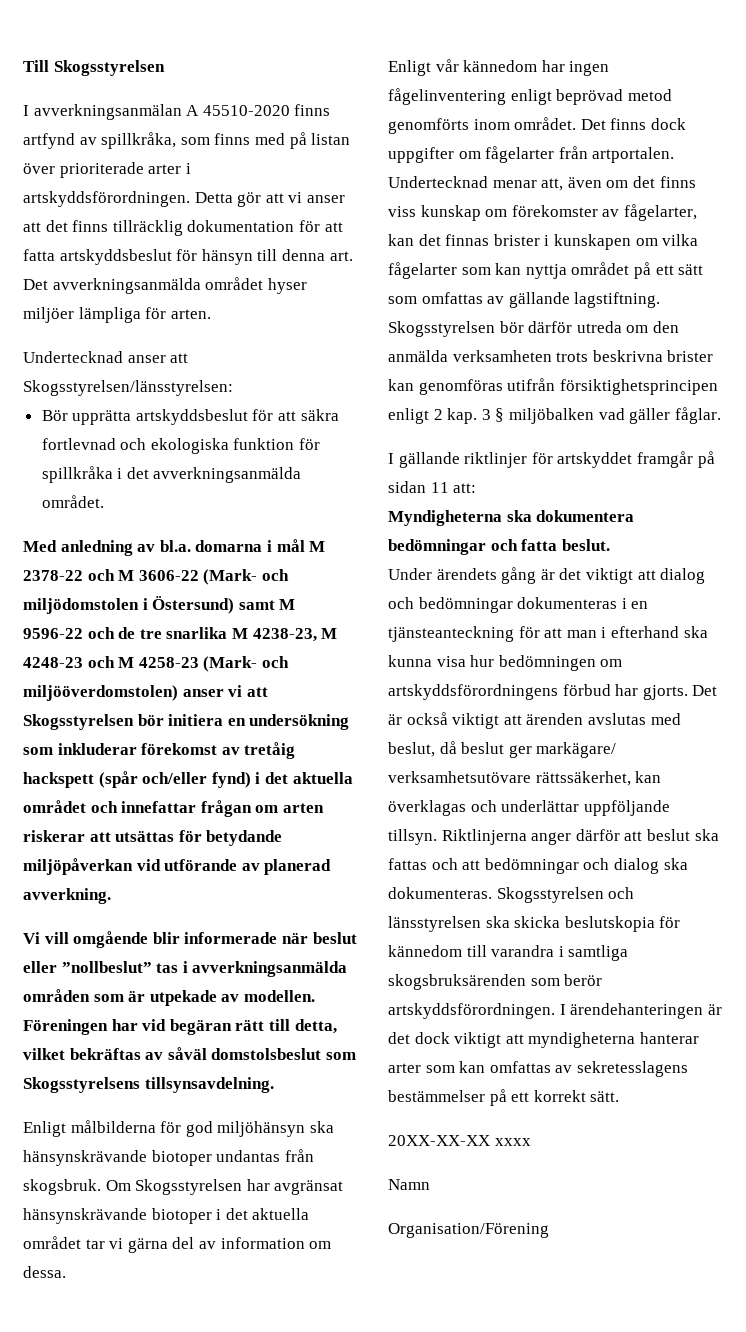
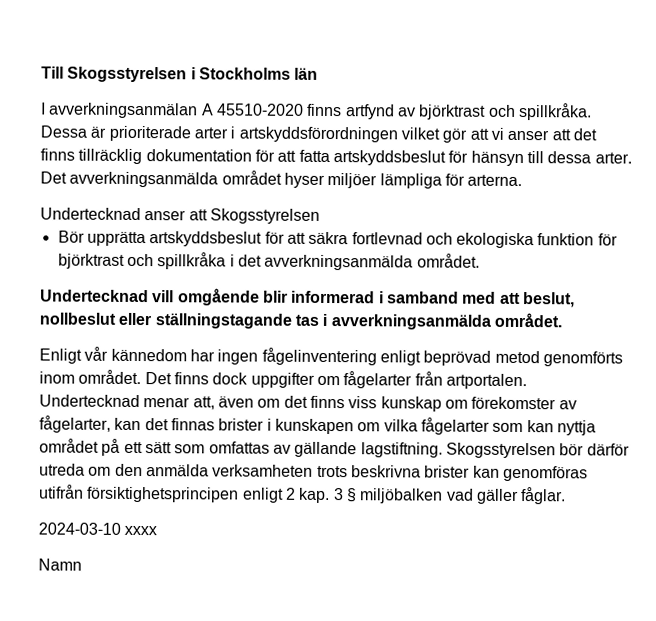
- Till Skogsstyrelsen
+ Till Skogsstyrelsen i Stockholms län
- I avverkningsanmälan A 45510-2020 finns artfynd av spillkråka, som finns med på listan över prioriterade arter i artskyddsförordningen. Detta gör att vi anser att det finns tillräcklig dokumentation för att fatta artskyddsbeslut för hänsyn till denna art. Det avverkningsanmälda området hyser miljöer lämpliga för arten.
+ I avverkningsanmälan A 45510-2020 finns artfynd av björktrast och spillkråka. Dessa är prioriterade arter i artskyddsförordningen vilket gör att vi anser att det finns tillräcklig dokumentation för att fatta artskyddsbeslut för hänsyn till dessa arter. Det avverkningsanmälda området hyser miljöer lämpliga för arterna.
- Undertecknad anser att Skogsstyrelsen/länsstyrelsen:
+ Undertecknad anser att Skogsstyrelsen
- Bör upprätta artskyddsbeslut för att säkra fortlevnad och ekologiska funktion för spillkråka i det avverkningsanmälda området.
+ Bör upprätta artskyddsbeslut för att säkra fortlevnad och ekologiska funktion för björktrast och spillkråka i det avverkningsanmälda området.
- Med anledning av bl.a. domarna i mål M 2378-22 och M 3606-22 (Mark- och miljödomstolen i Östersund) samt M 9596-22 och de tre snarlika M 4238-23, M 4248-23 och M 4258-23 (Mark- och miljööverdomstolen) anser vi att Skogsstyrelsen bör initiera en undersökning som inkluderar förekomst av tretåig hackspett (spår och/eller fynd) i det aktuella området och innefattar frågan om arten riskerar att utsättas för betydande miljöpåverkan vid utförande av planerad avverkning.
- Vi vill omgående blir informerade när beslut eller ”nollbeslut” tas i avverkningsanmälda områden som är utpekade av modellen. Föreningen har vid begäran rätt till detta, vilket bekräftas av såväl domstolsbeslut som Skogsstyrelsens tillsynsavdelning.
- Enligt målbilderna för god miljöhänsyn ska hänsynskrävande biotoper undantas från skogsbruk. Om Skogsstyrelsen har avgränsat hänsynskrävande biotoper i det aktuella området tar vi gärna del av information om dessa.
+ Undertecknad vill omgående blir informerad i samband med att beslut, nollbeslut eller ställningstagande tas i avverkningsanmälda området.
- I gällande riktlinjer för artskyddet framgår på sidan 11 att:
- Myndigheterna ska dokumentera bedömningar och fatta beslut.
- Under ärendets gång är det viktigt att dialog och bedömningar dokumenteras i en tjänsteanteckning för att man i efterhand ska kunna visa hur bedömningen om artskyddsförordningens förbud har gjorts. Det är också viktigt att ärenden avslutas med beslut, då beslut ger markägare/ verksamhetsutövare rättssäkerhet, kan överklagas och underlättar uppföljande tillsyn. Riktlinjerna anger därför att beslut ska fattas och att bedömningar och dialog ska dokumenteras. Skogsstyrelsen och länsstyrelsen ska skicka beslutskopia för kännedom till varandra i samtliga skogsbruksärenden som berör artskyddsförordningen. I ärendehanteringen är det dock viktigt att myndigheterna hanterar arter som kan omfattas av sekretesslagens bestämmelser på ett korrekt sätt.
- 20XX-XX-XX xxxx
+ 2024-03-10 xxxx
- Organisation/Förening

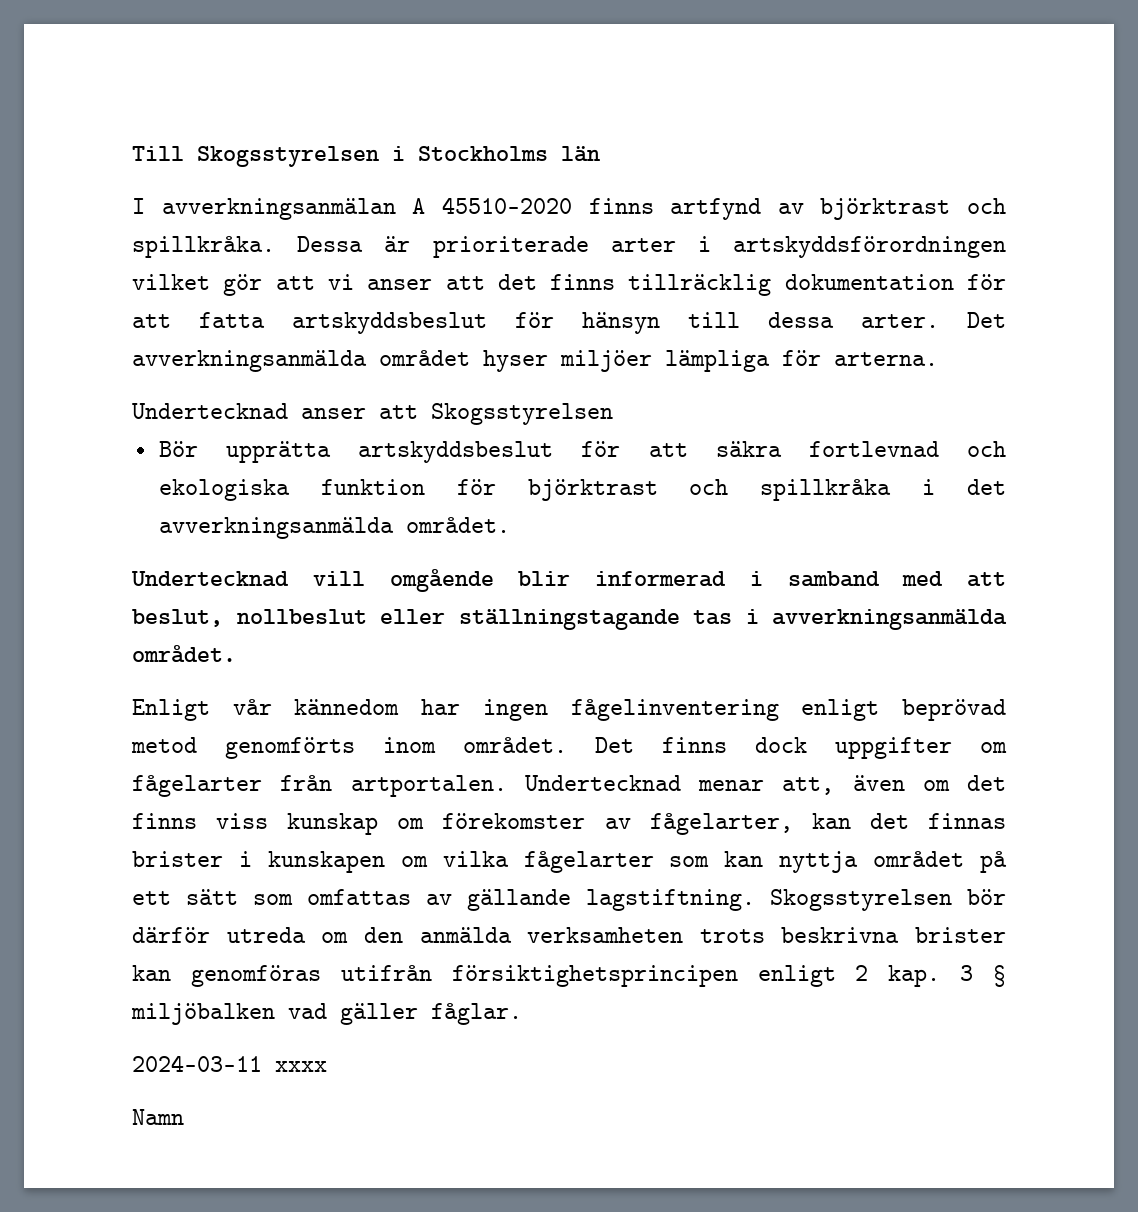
- 2024-03-10 xxxx
+ 2024-03-11 xxxx

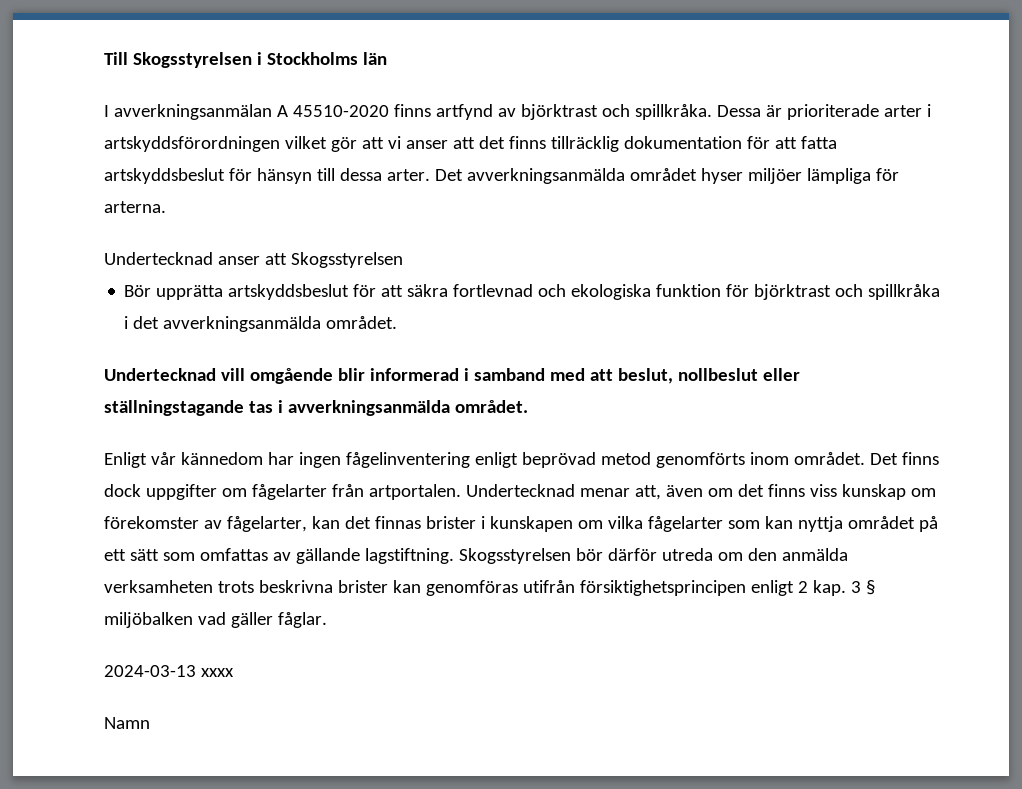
- 2024-03-11 xxxx
+ 2024-03-13 xxxx

